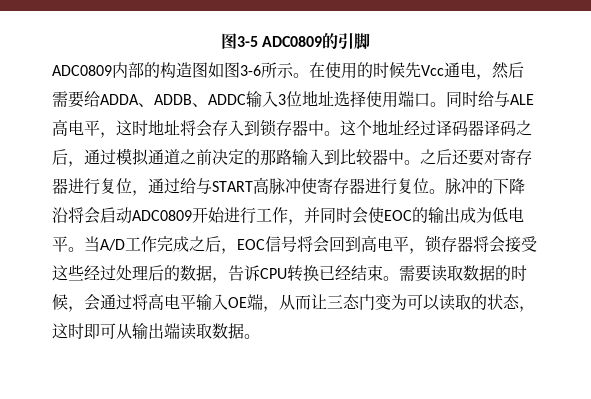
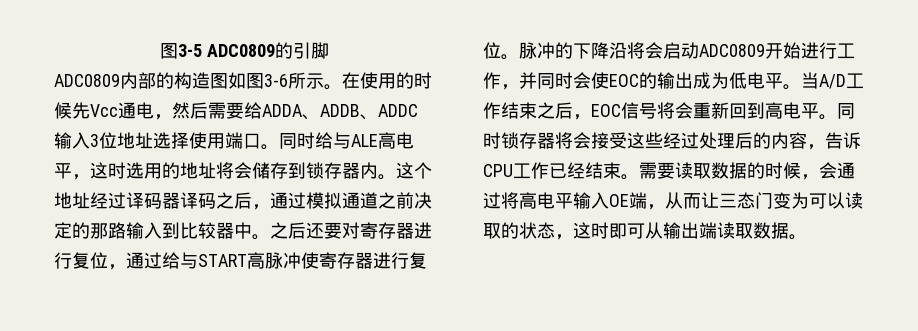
- 同时给与ALE高电平，这时地址将会存入到锁存器中。
+ 同时给与ALE高电平，这时选用的地址将会储存到锁存器内。
- 当A/D工作完成之后，EOC信号将会回到高电平，锁存器将会接受这些经过处理后的数据，告诉CPU转换已经结束。
+ 当A/D工作结束之后，EOC信号将会重新回到高电平。同时锁存器将会接受这些经过处理后的内容，告诉CPU工作已经结束。

